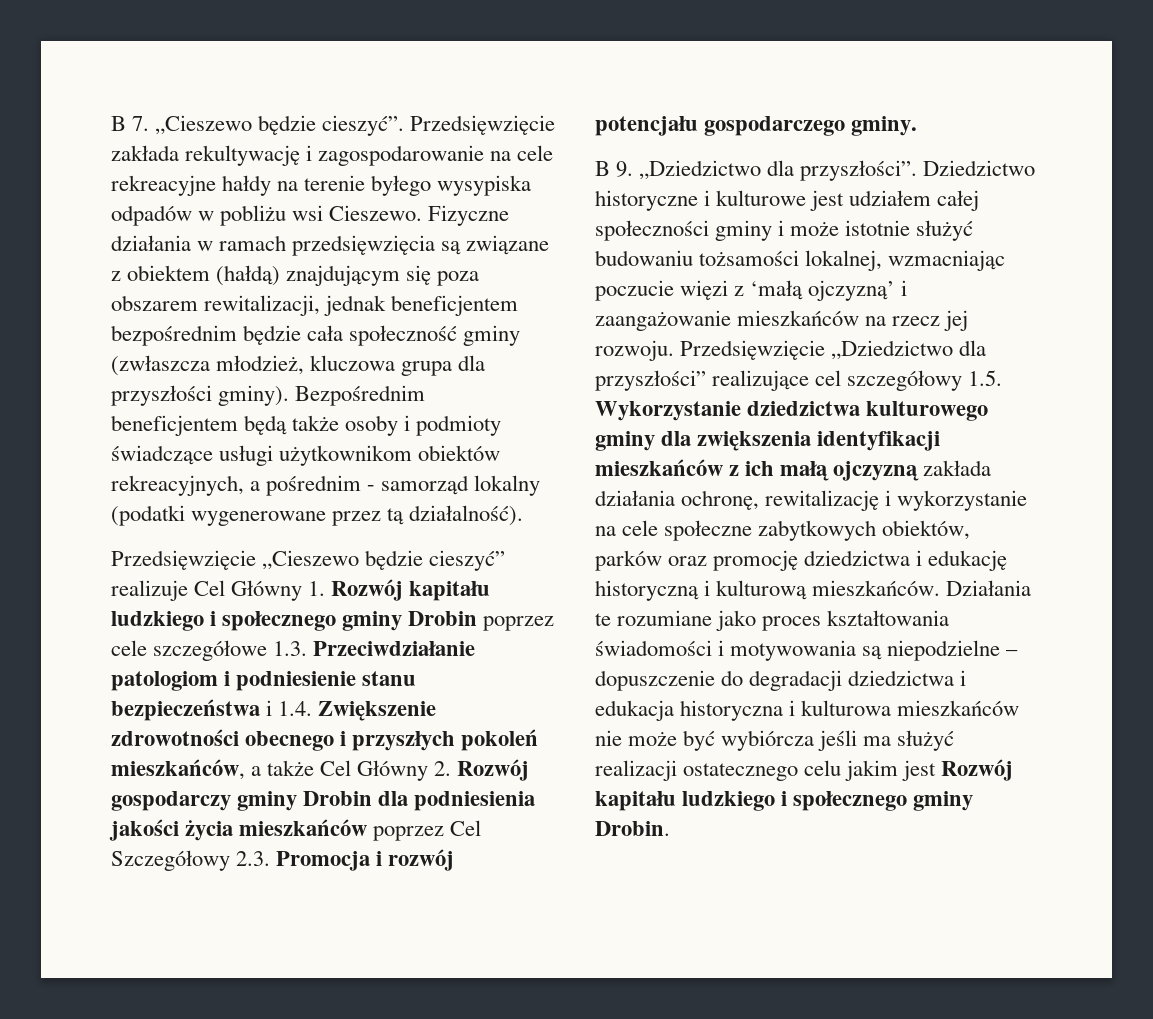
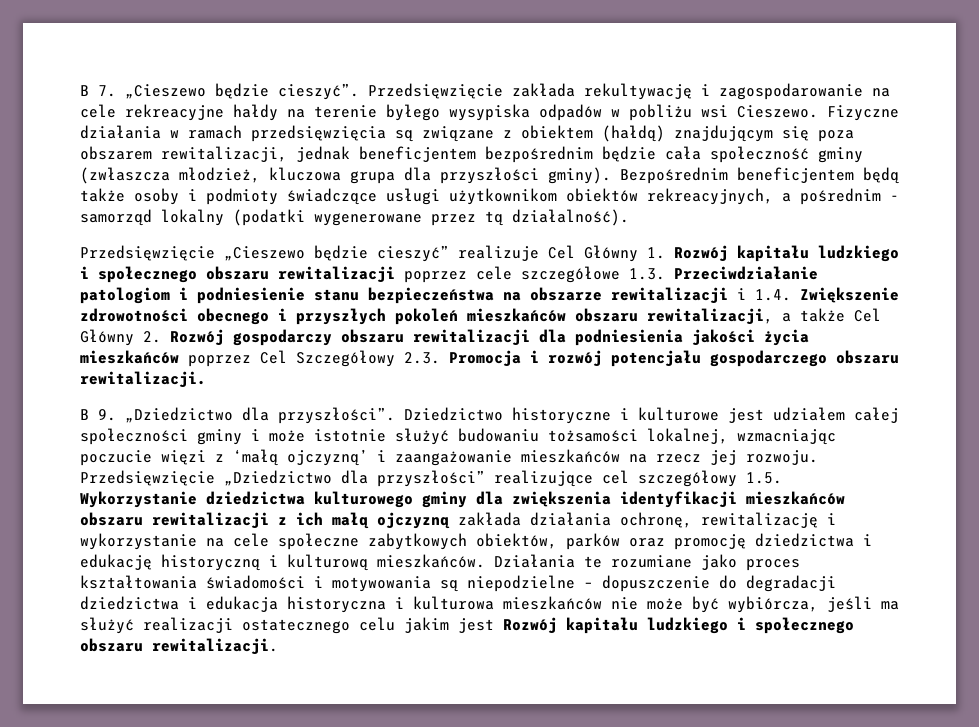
- Przedsięwzięcie „Cieszewo będzie cieszyć” realizuje Cel Główny 1. Rozwój kapitału ludzkiego i społecznego gminy Drobin poprzez cele szczegółowe 1.3. Przeciwdziałanie patologiom i podniesienie stanu bezpieczeństwa i 1.4. Zwiększenie zdrowotności obecnego i przyszłych pokoleń mieszkańców, a także Cel Główny 2. Rozwój gospodarczy gminy Drobin dla podniesienia jakości życia mieszkańców poprzez Cel Szczegółowy 2.3. Promocja i rozwój potencjału gospodarczego gminy.
+ Przedsięwzięcie „Cieszewo będzie cieszyć” realizuje Cel Główny 1. Rozwój kapitału ludzkiego i społecznego obszaru rewitalizacji poprzez cele szczegółowe 1.3. Przeciwdziałanie patologiom i podniesienie stanu bezpieczeństwa na obszarze rewitalizacji i 1.4. Zwiększenie zdrowotności obecnego i przyszłych pokoleń mieszkańców obszaru rewitalizacji, a także Cel Główny 2. Rozwój gospodarczy obszaru rewitalizacji dla podniesienia jakości życia mieszkańców poprzez Cel Szczegółowy 2.3. Promocja i rozwój potencjału gospodarczego obszaru rewitalizacji.
- Przedsięwzięcie „Dziedzictwo dla przyszłości” realizujące cel szczegółowy 1.5. Wykorzystanie dziedzictwa kulturowego gminy dla zwiększenia identyfikacji mieszkańców z ich małą ojczyzną zakłada działania ochronę, rewitalizację i wykorzystanie na cele społeczne zabytkowych obiektów, parków oraz promocję dziedzictwa i edukację historyczną i kulturową mieszkańców.
+ Przedsięwzięcie „Dziedzictwo dla przyszłości” realizujące cel szczegółowy 1.5. Wykorzystanie dziedzictwa kulturowego gminy dla zwiększenia identyfikacji mieszkańców obszaru rewitalizacji z ich małą ojczyzną zakłada działania ochronę, rewitalizację i wykorzystanie na cele społeczne zabytkowych obiektów, parków oraz promocję dziedzictwa i edukację historyczną i kulturową mieszkańców.
- Działania te rozumiane jako proces kształtowania świadomości i motywowania są niepodzielne – dopuszczenie do degradacji dziedzictwa i edukacja historyczna i kulturowa mieszkańców nie może być wybiórcza jeśli ma służyć realizacji ostatecznego celu jakim jest Rozwój kapitału ludzkiego i społecznego gminy Drobin.
+ Działania te rozumiane jako proces kształtowania świadomości i motywowania są niepodzielne – dopuszczenie do degradacji dziedzictwa i edukacja historyczna i kulturowa mieszkańców nie może być wybiórcza, jeśli ma służyć realizacji ostatecznego celu jakim jest Rozwój kapitału ludzkiego i społecznego obszaru rewitalizacji.

